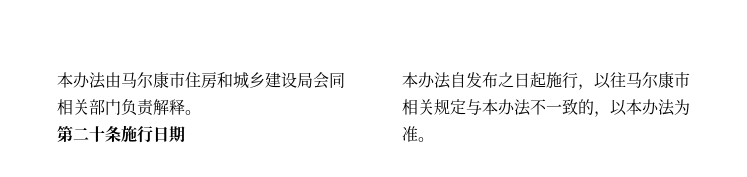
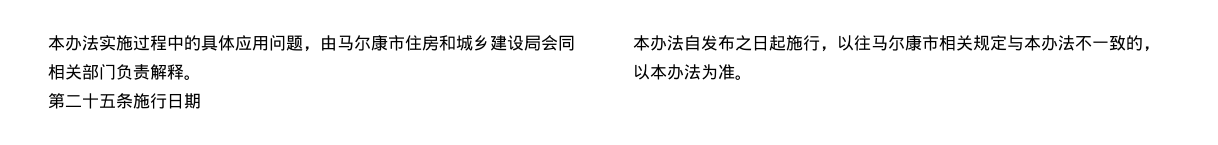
- 本办法由马尔康市住房和城乡建设局会同相关部门负责解释。
+ 本办法实施过程中的具体应用问题，由马尔康市住房和城乡建设局会同相关部门负责解释。
- 第二十条施行日期
+ 第二十五条施行日期

